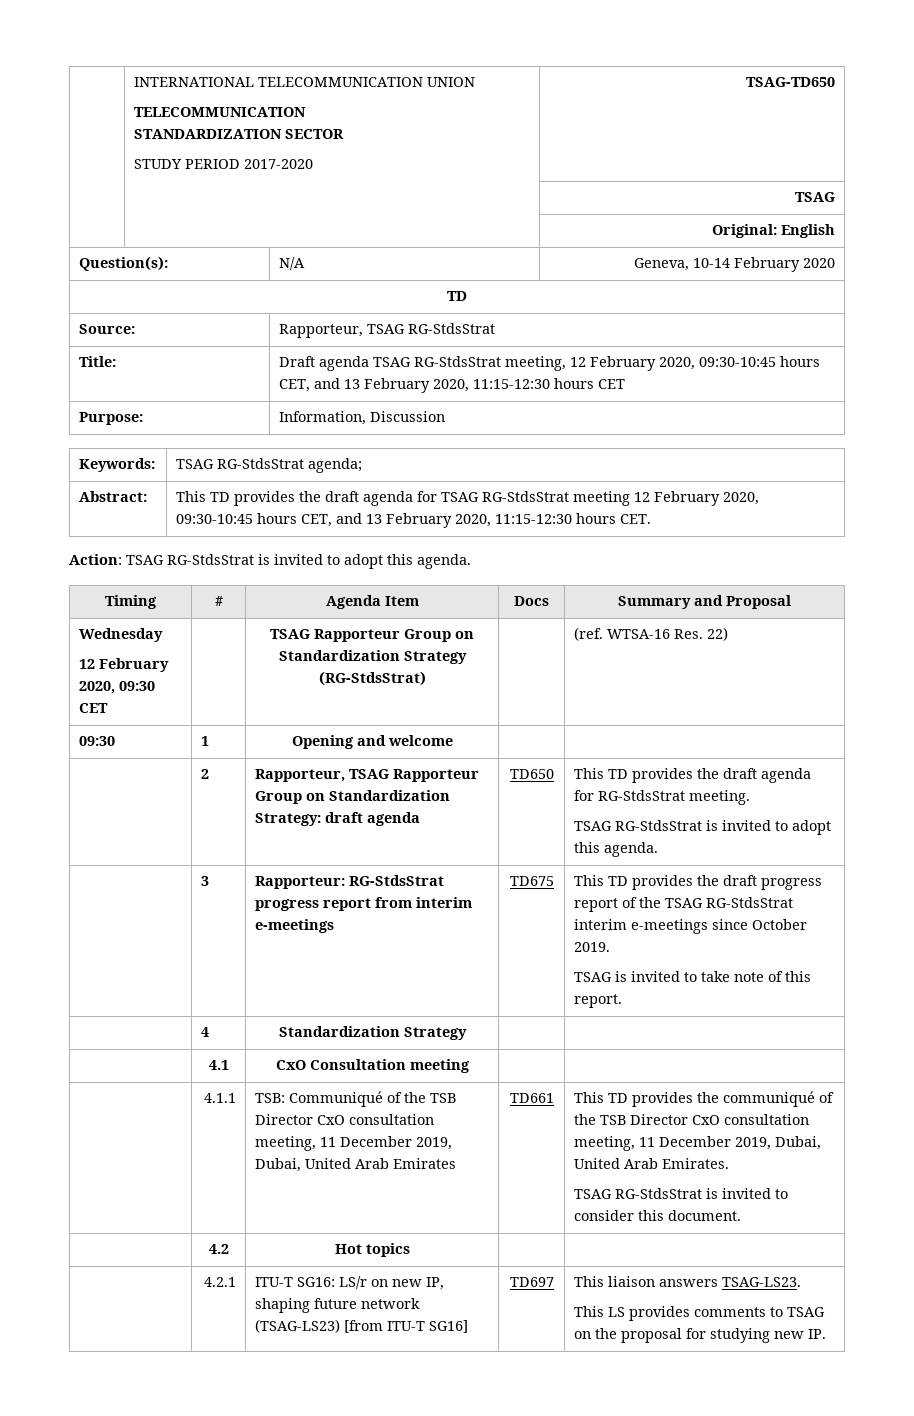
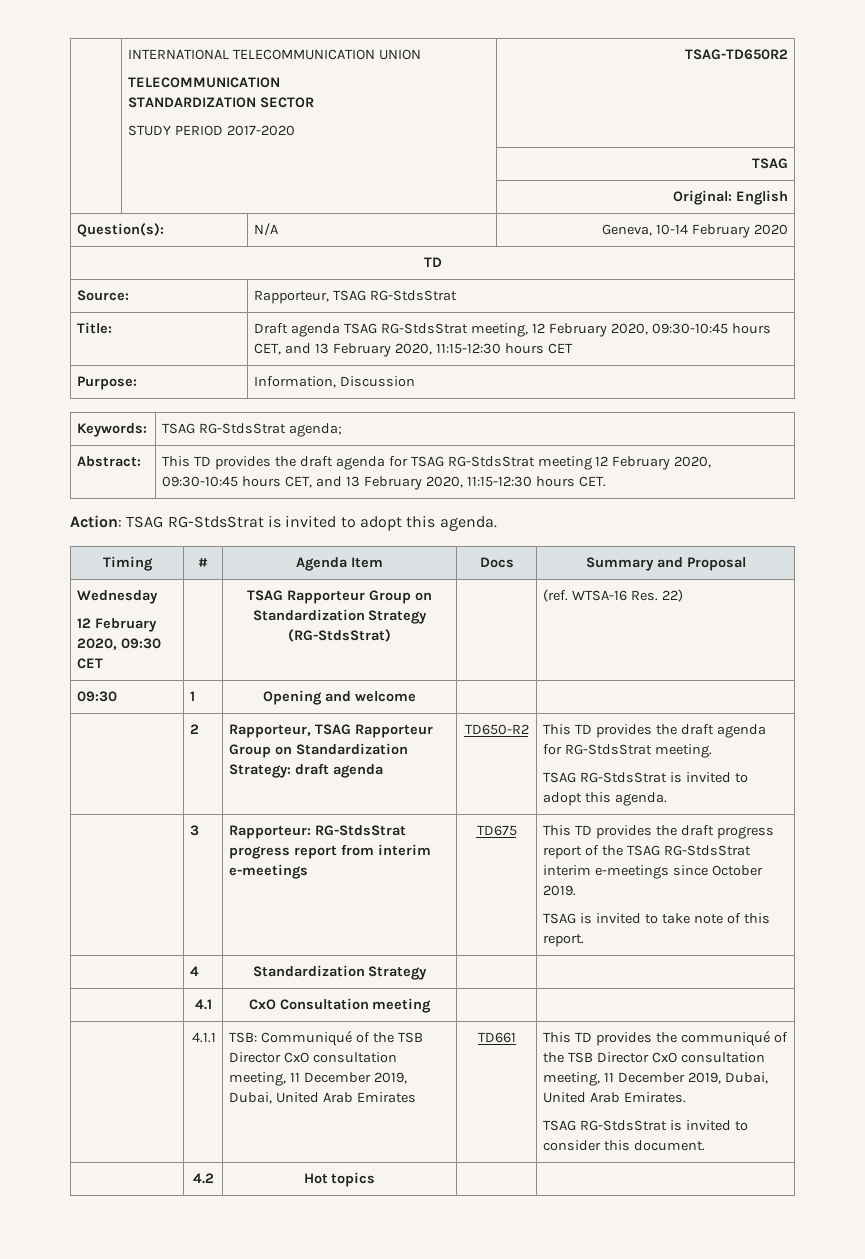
  | INTERNATIONAL TELECOMMUNICATION UNION
  TELECOMMUNICATION
  STANDARDIZATION SECTOR
- STUDY PERIOD 2017-2020 | TSAG-TD650
+ STUDY PERIOD 2017-2020 | TSAG-TD650R2
- | 2 | Rapporteur, TSAG Rapporteur Group on Standardization Strategy: draft agenda | TD650 | This TD provides the draft agenda for RG-StdsStrat meeting.
+ | 2 | Rapporteur, TSAG Rapporteur Group on Standardization Strategy: draft agenda | TD650-R2 | This TD provides the draft agenda for RG-StdsStrat meeting.
- | 4.2.1 | ITU-T SG16: LS/r on new IP, shaping future network (TSAG-LS23) [from ITU-T SG16] | TD697 | This liaison answers TSAG-LS23.
- This LS provides comments to TSAG on the proposal for studying new IP.

